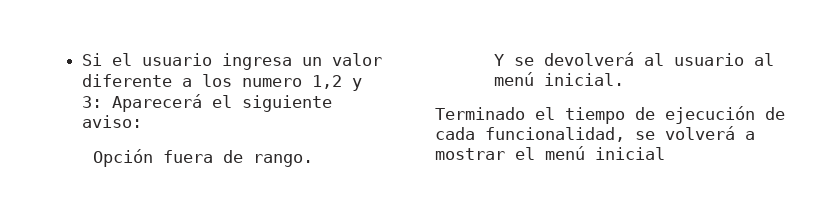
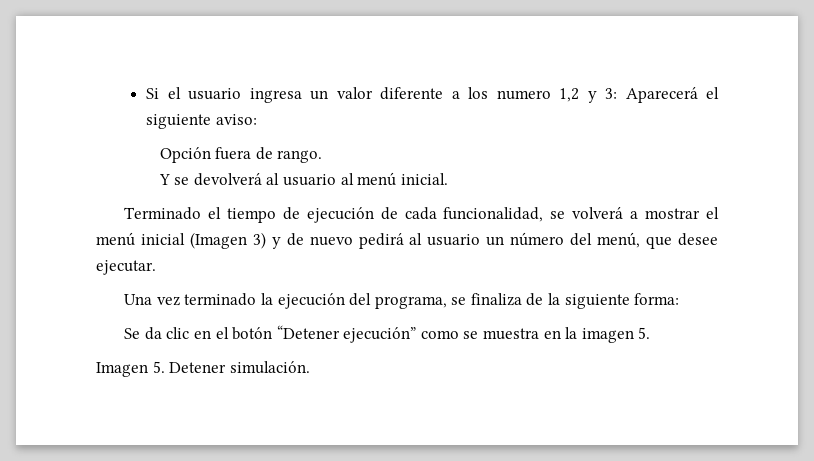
- Terminado el tiempo de ejecución de cada funcionalidad, se volverá a mostrar el menú inicial
+ Terminado el tiempo de ejecución de cada funcionalidad, se volverá a mostrar el menú inicial (Imagen 3) y de nuevo pedirá al usuario un número del menú, que desee ejecutar.
+ Una vez terminado la ejecución del programa, se finaliza de la siguiente forma:
+ Se da clic en el botón “Detener ejecución” como se muestra en la imagen 5.
+ Imagen 5. Detener simulación.

